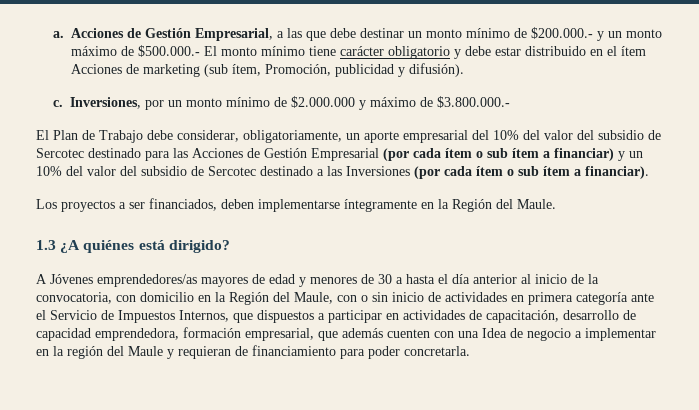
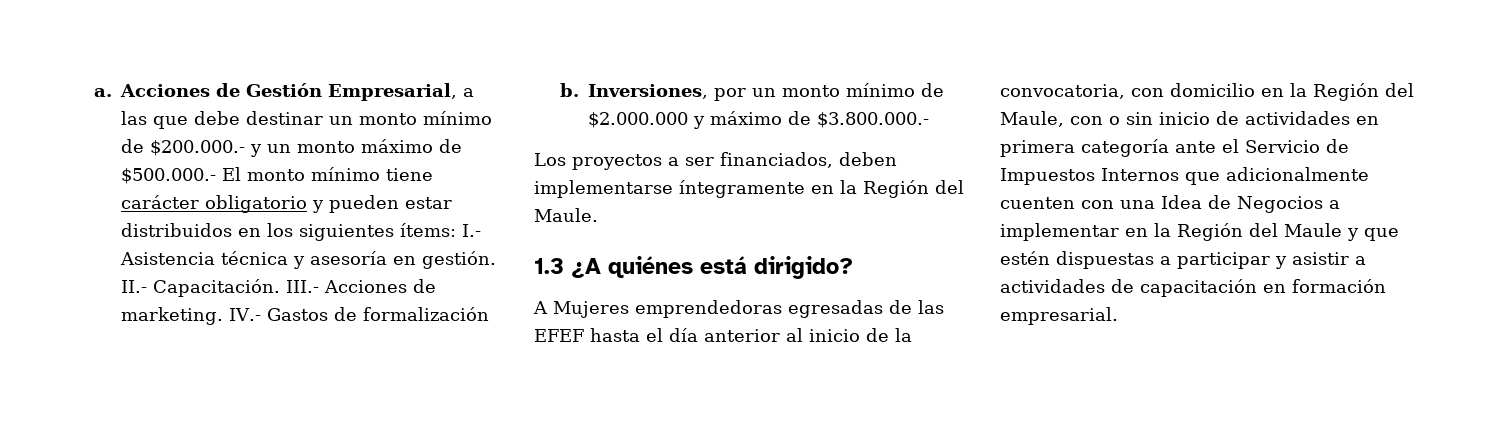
- Acciones de Gestión Empresarial, a las que debe destinar un monto mínimo de $200.000.- y un monto máximo de $500.000.- El monto mínimo tiene carácter obligatorio y debe estar distribuido en el ítem Acciones de marketing (sub ítem, Promoción, publicidad y difusión).
- c.
+ Acciones de Gestión Empresarial, a las que debe destinar un monto mínimo de $200.000.- y un monto máximo de $500.000.- El monto mínimo tiene carácter obligatorio y pueden estar distribuidos en los siguientes ítems: I.- Asistencia técnica y asesoría en gestión. II.- Capacitación. III.- Acciones de marketing. IV.- Gastos de formalización
+ b.
- El Plan de Trabajo debe considerar, obligatoriamente, un aporte empresarial del 10% del valor del subsidio de Sercotec destinado para las Acciones de Gestión Empresarial (por cada ítem o sub ítem a financiar) y un 10% del valor del subsidio de Sercotec destinado a las Inversiones (por cada ítem o sub ítem a financiar).
- A Jóvenes emprendedores/as mayores de edad y menores de 30 a hasta el día anterior al inicio de la convocatoria, con domicilio en la Región del Maule, con o sin inicio de actividades en primera categoría ante el Servicio de Impuestos Internos, que dispuestos a participar en actividades de capacitación, desarrollo de capacidad emprendedora, formación empresarial, que además cuenten con una Idea de negocio a implementar en la región del Maule y requieran de financiamiento para poder concretarla.
+ A Mujeres emprendedoras egresadas de las EFEF hasta el día anterior al inicio de la convocatoria, con domicilio en la Región del Maule, con o sin inicio de actividades en primera categoría ante el Servicio de Impuestos Internos que adicionalmente cuenten con una Idea de Negocios a implementar en la Región del Maule y que estén dispuestas a participar y asistir a actividades de capacitación en formación empresarial.

